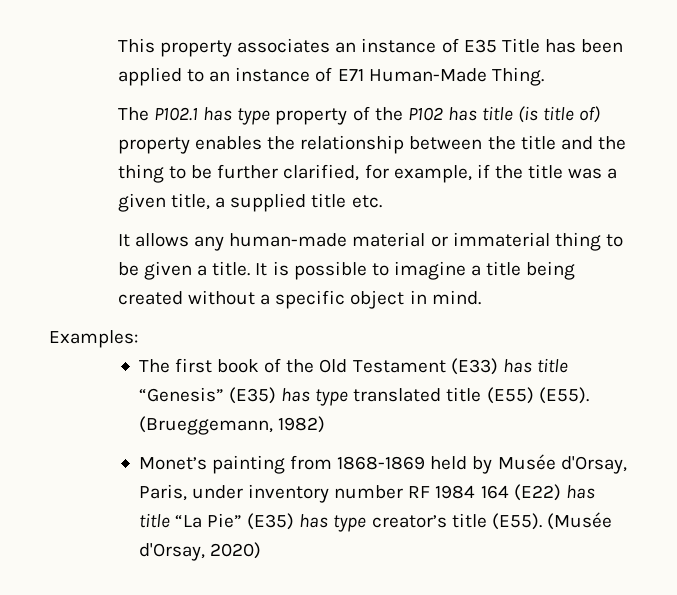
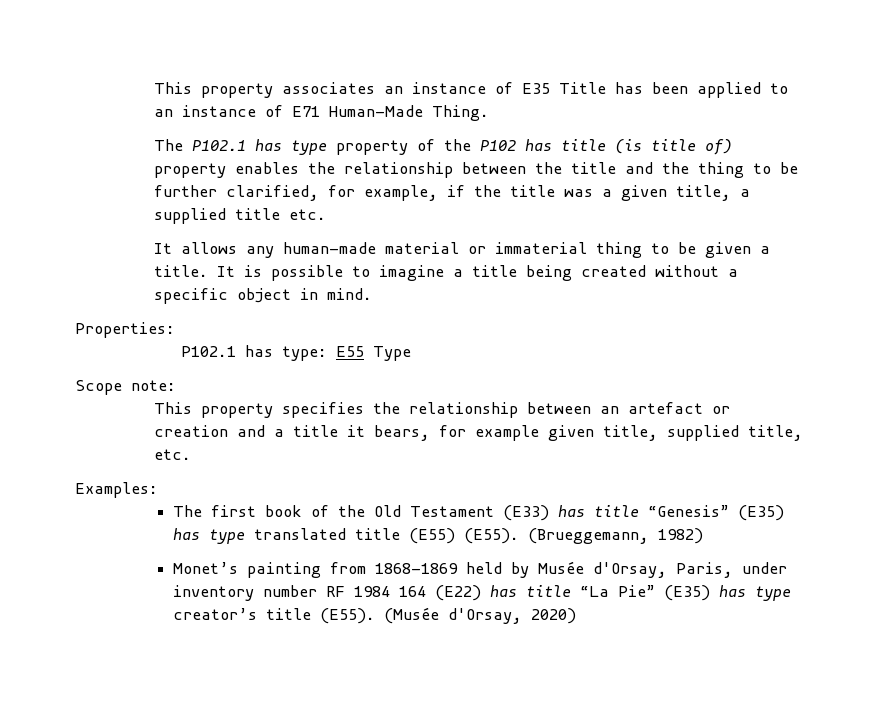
+ Properties:
+ P102.1 has type: E55 Type
+ Scope note:
+ This property specifies the relationship between an artefact or creation and a title it bears, for example given title, supplied title, etc.

